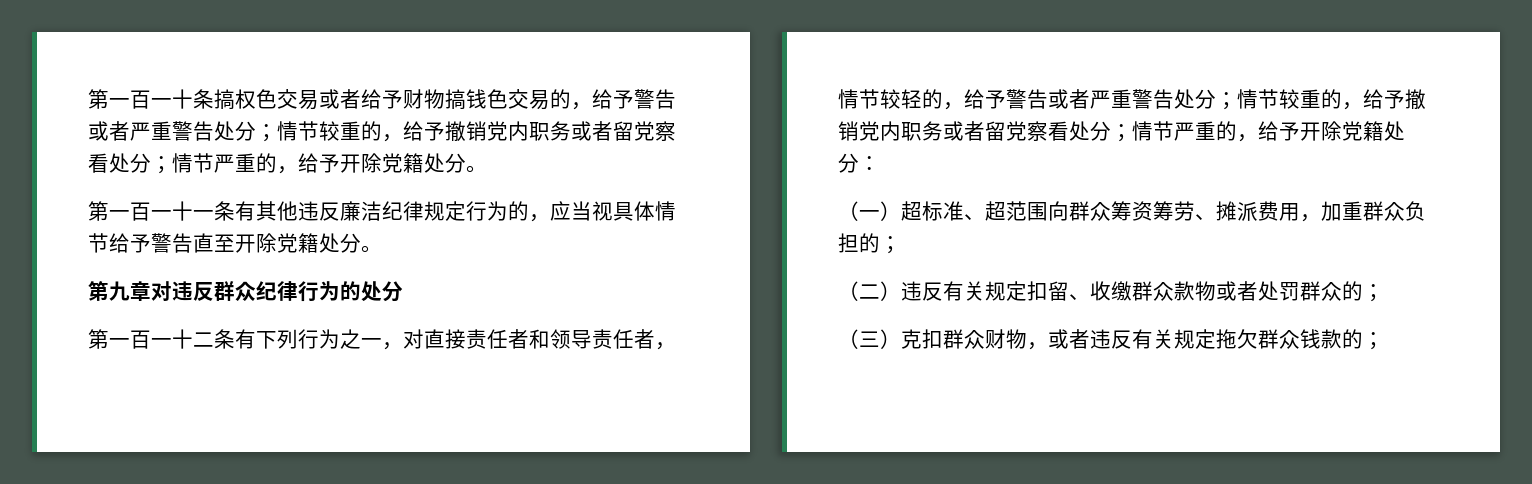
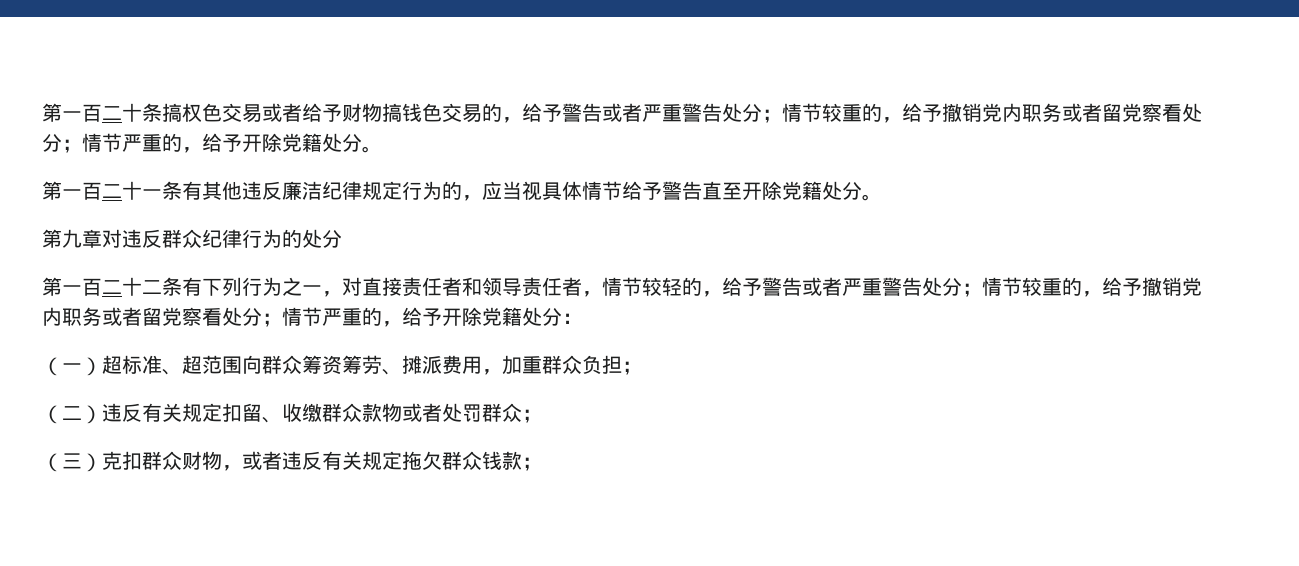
- 第一百一十条搞权色交易或者给予财物搞钱色交易的，给予警告或者严重警告处分；情节较重的，给予撤销党内职务或者留党察看处分；情节严重的，给予开除党籍处分。
+ 第一百二十条搞权色交易或者给予财物搞钱色交易的，给予警告或者严重警告处分；情节较重的，给予撤销党内职务或者留党察看处分；情节严重的，给予开除党籍处分。
- 第一百一十一条有其他违反廉洁纪律规定行为的，应当视具体情节给予警告直至开除党籍处分。
+ 第一百二十一条有其他违反廉洁纪律规定行为的，应当视具体情节给予警告直至开除党籍处分。
- 第一百一十二条有下列行为之一，对直接责任者和领导责任者，情节较轻的，给予警告或者严重警告处分；情节较重的，给予撤销党内职务或者留党察看处分；情节严重的，给予开除党籍处分：
+ 第一百二十二条有下列行为之一，对直接责任者和领导责任者，情节较轻的，给予警告或者严重警告处分；情节较重的，给予撤销党内职务或者留党察看处分；情节严重的，给予开除党籍处分：
- （一）超标准、超范围向群众筹资筹劳、摊派费用，加重群众负担的；
+ （一）超标准、超范围向群众筹资筹劳、摊派费用，加重群众负担；
- （二）违反有关规定扣留、收缴群众款物或者处罚群众的；
+ （二）违反有关规定扣留、收缴群众款物或者处罚群众；
- （三）克扣群众财物，或者违反有关规定拖欠群众钱款的；
+ （三）克扣群众财物，或者违反有关规定拖欠群众钱款；

